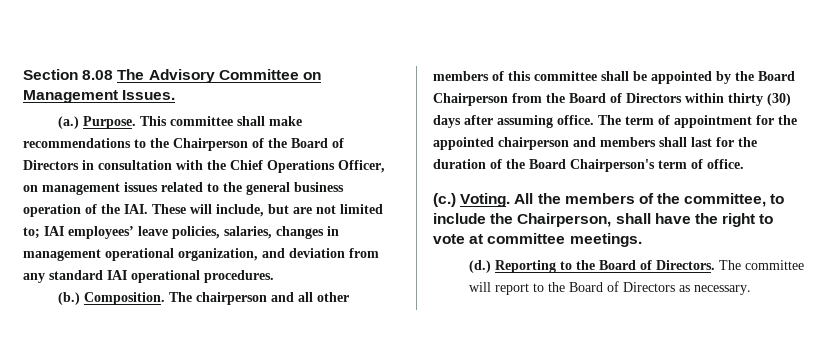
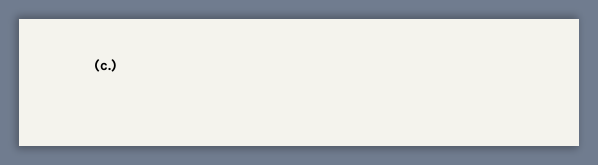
- Section 8.08 The Advisory Committee on Management Issues.
- (a.) Purpose. This committee shall make recommendations to the Chairperson of the Board of Directors in consultation with the Chief Operations Officer, on management issues related to the general business operation of the IAI. These will include, but are not limited to; IAI employees’ leave policies, salaries, changes in management operational organization, and deviation from any standard IAI operational procedures.
- (b.) Composition. The chairperson and all other members of this committee shall be appointed by the Board Chairperson from the Board of Directors within thirty (30) days after assuming office. The term of appointment for the appointed chairperson and members shall last for the duration of the Board Chairperson's term of office.
- (c.) Voting. All the members of the committee, to include the Chairperson, shall have the right to vote at committee meetings.
- (d.) Reporting to the Board of Directors. The committee will report to the Board of Directors as necessary.
+ (c.)

